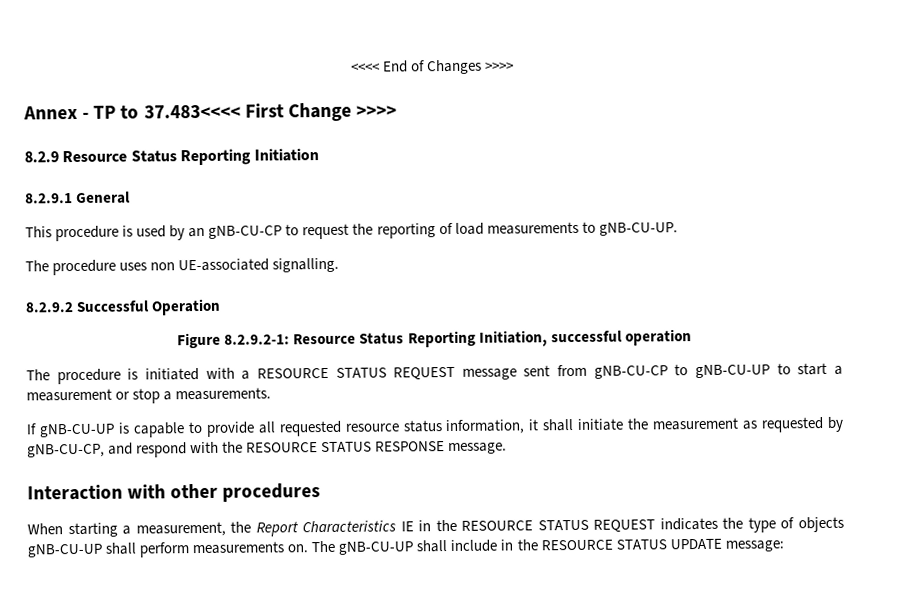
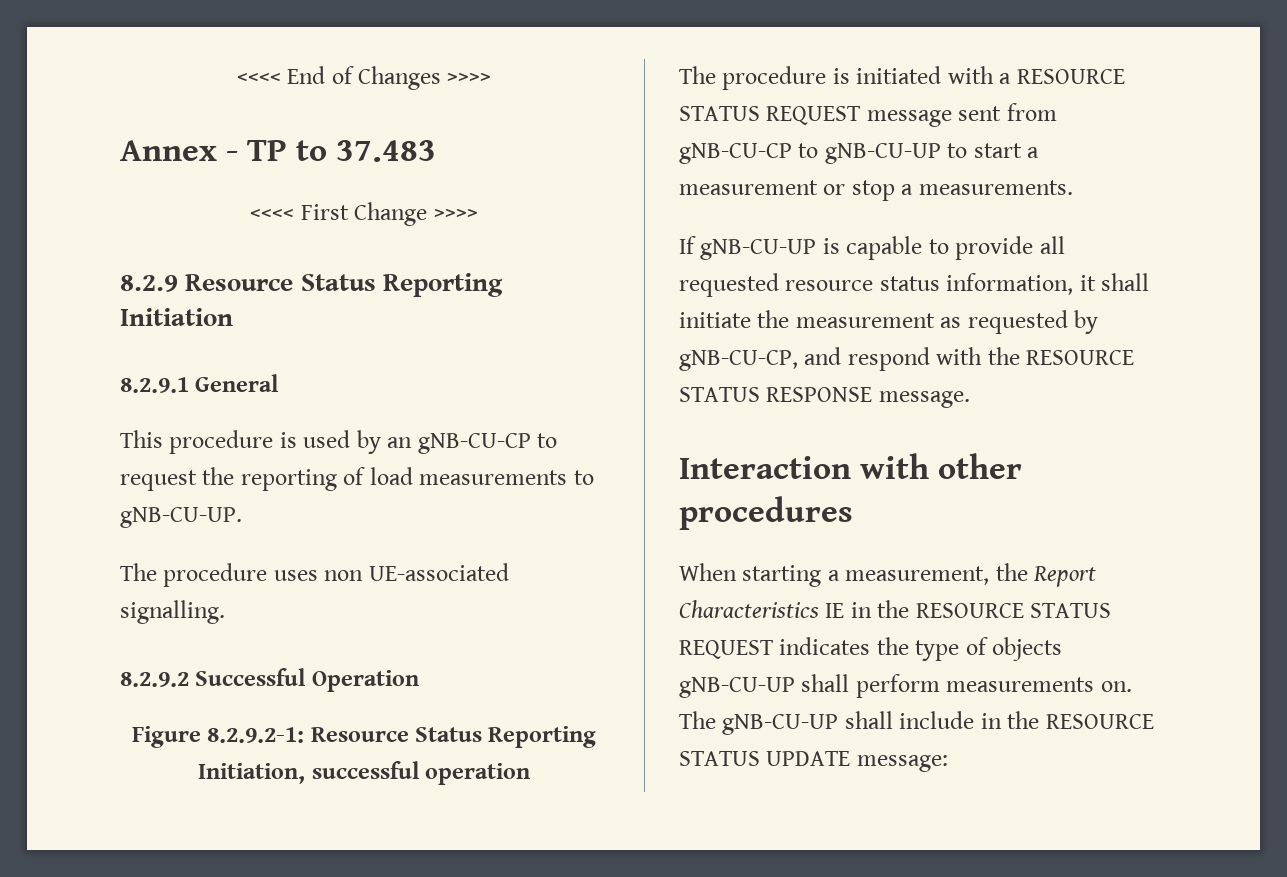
- Annex - TP to 37.483<<<< First Change >>>>
+ Annex - TP to 37.483
+ <<<< First Change >>>>

